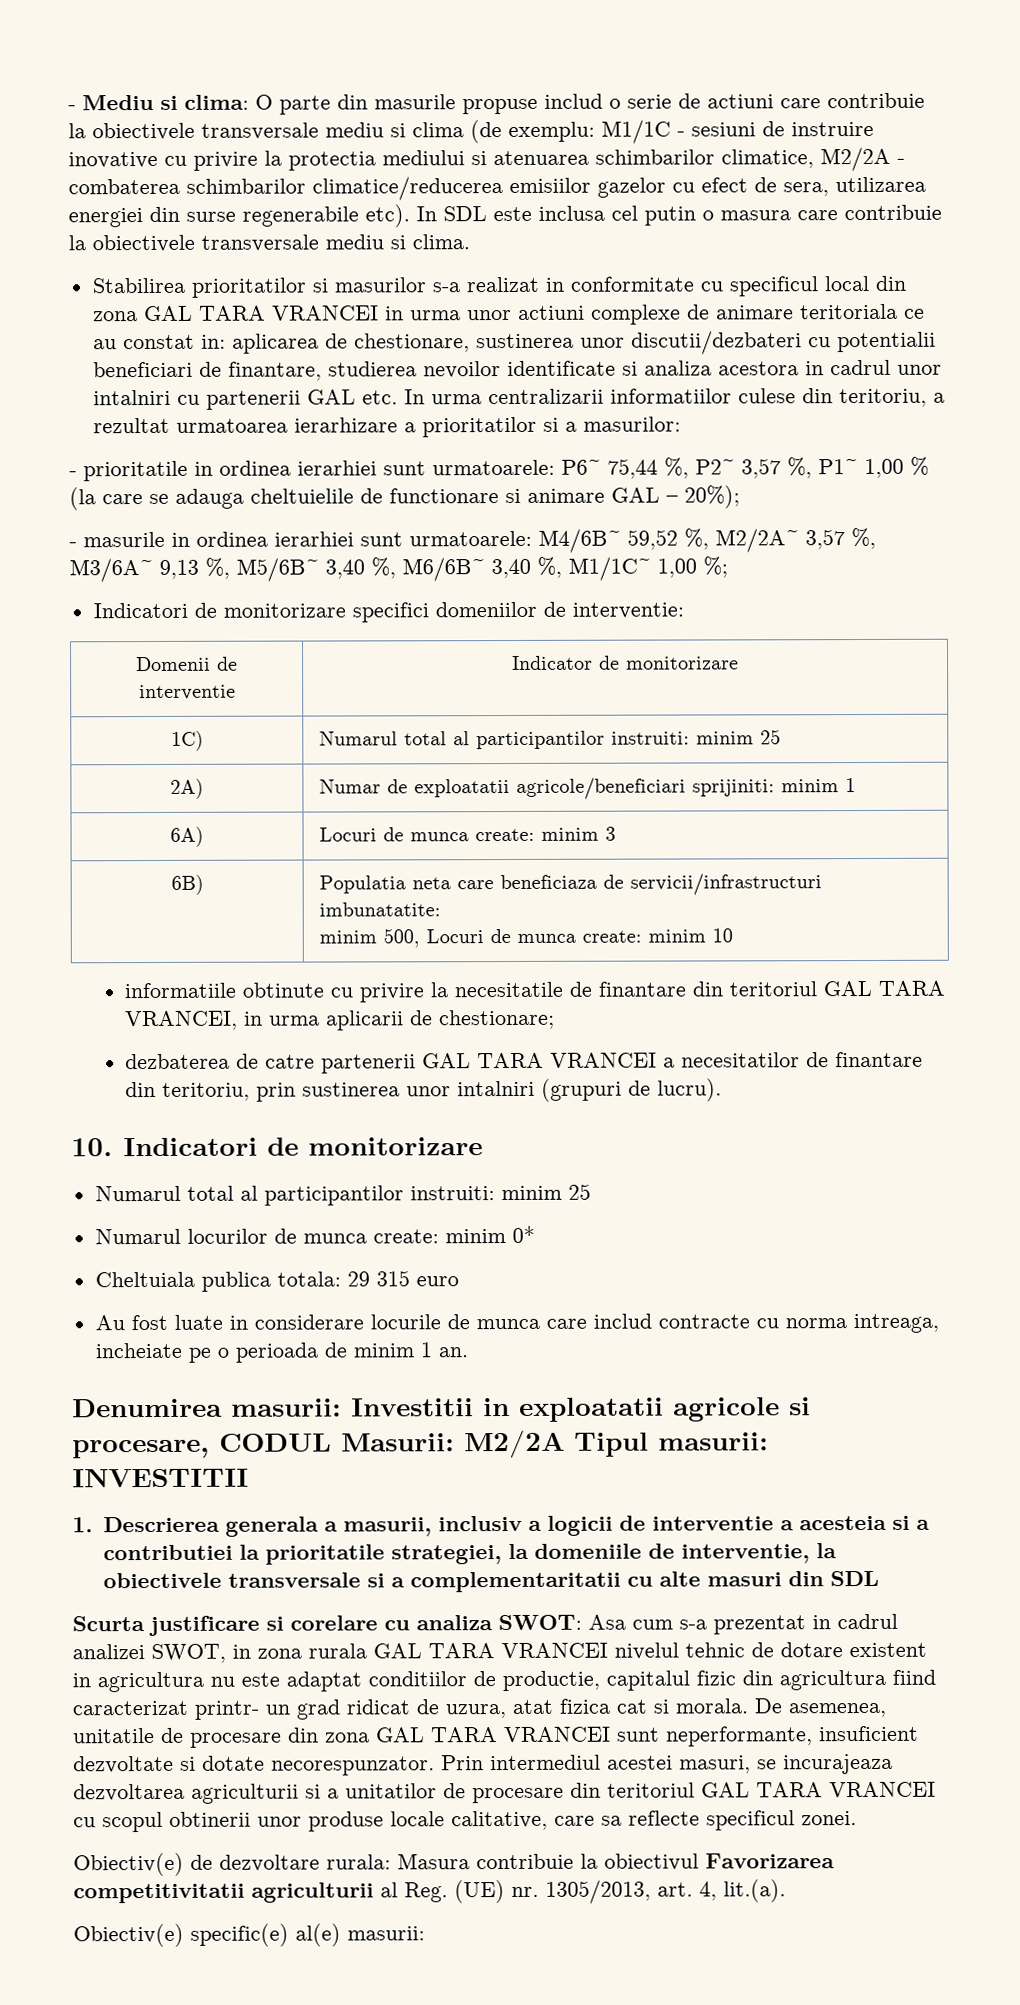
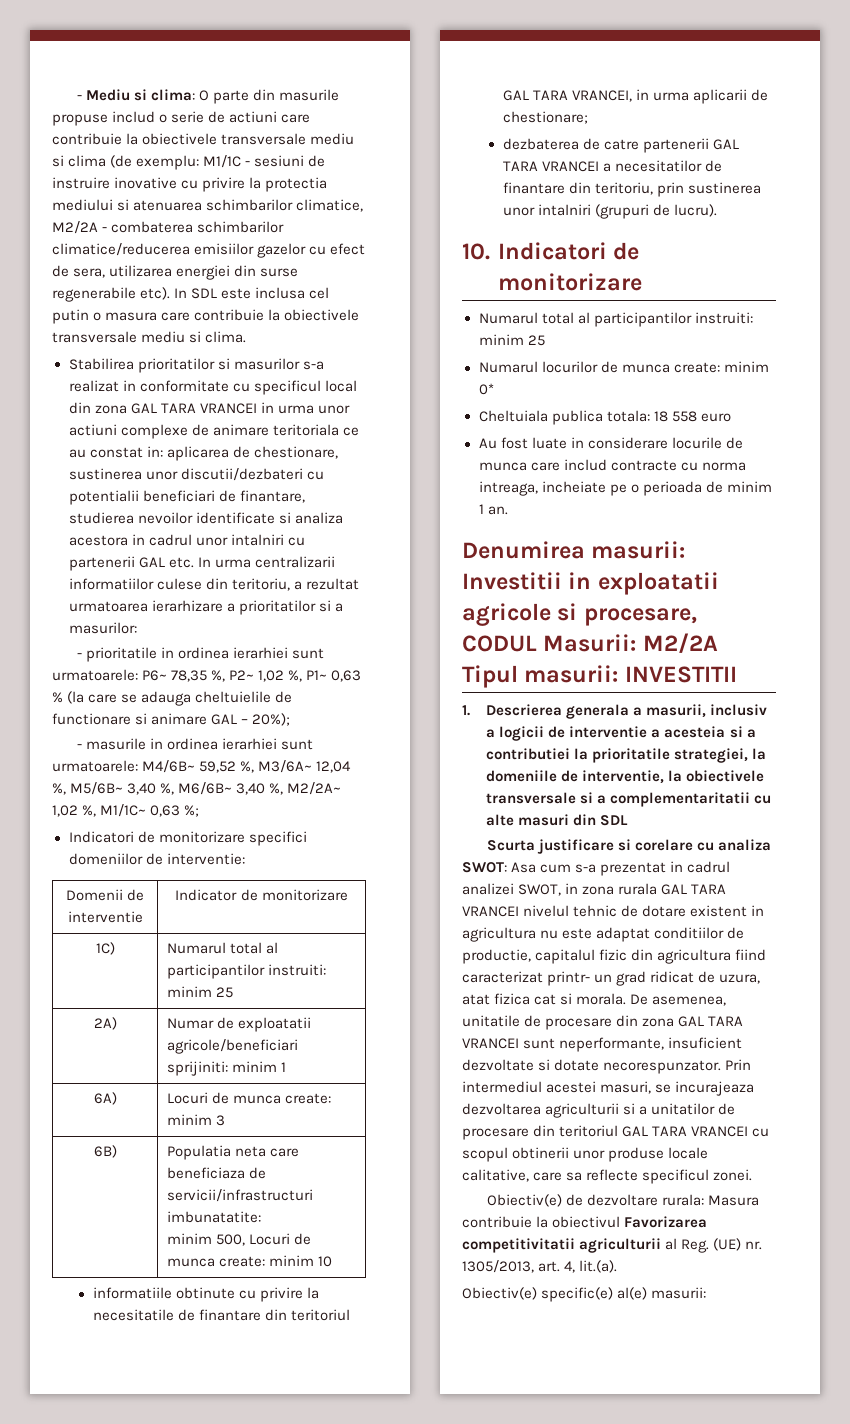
- - prioritatile in ordinea ierarhiei sunt urmatoarele: P6~ 75,44 %, P2~ 3,57 %, P1~ 1,00 % (la care se adauga cheltuielile de functionare si animare GAL – 20%);
+ - prioritatile in ordinea ierarhiei sunt urmatoarele: P6~ 78,35 %, P2~ 1,02 %, P1~ 0,63 % (la care se adauga cheltuielile de functionare si animare GAL – 20%);
- - masurile in ordinea ierarhiei sunt urmatoarele: M4/6B~ 59,52 %, M2/2A~ 3,57 %, M3/6A~ 9,13 %, M5/6B~ 3,40 %, M6/6B~ 3,40 %, M1/1C~ 1,00 %;
+ - masurile in ordinea ierarhiei sunt urmatoarele: M4/6B~ 59,52 %, M3/6A~ 12,04 %, M5/6B~ 3,40 %, M6/6B~ 3,40 %, M2/2A~ 1,02 %, M1/1C~ 0,63 %;
- Cheltuiala publica totala: 29 315 euro
+ Cheltuiala publica totala: 18 558 euro

